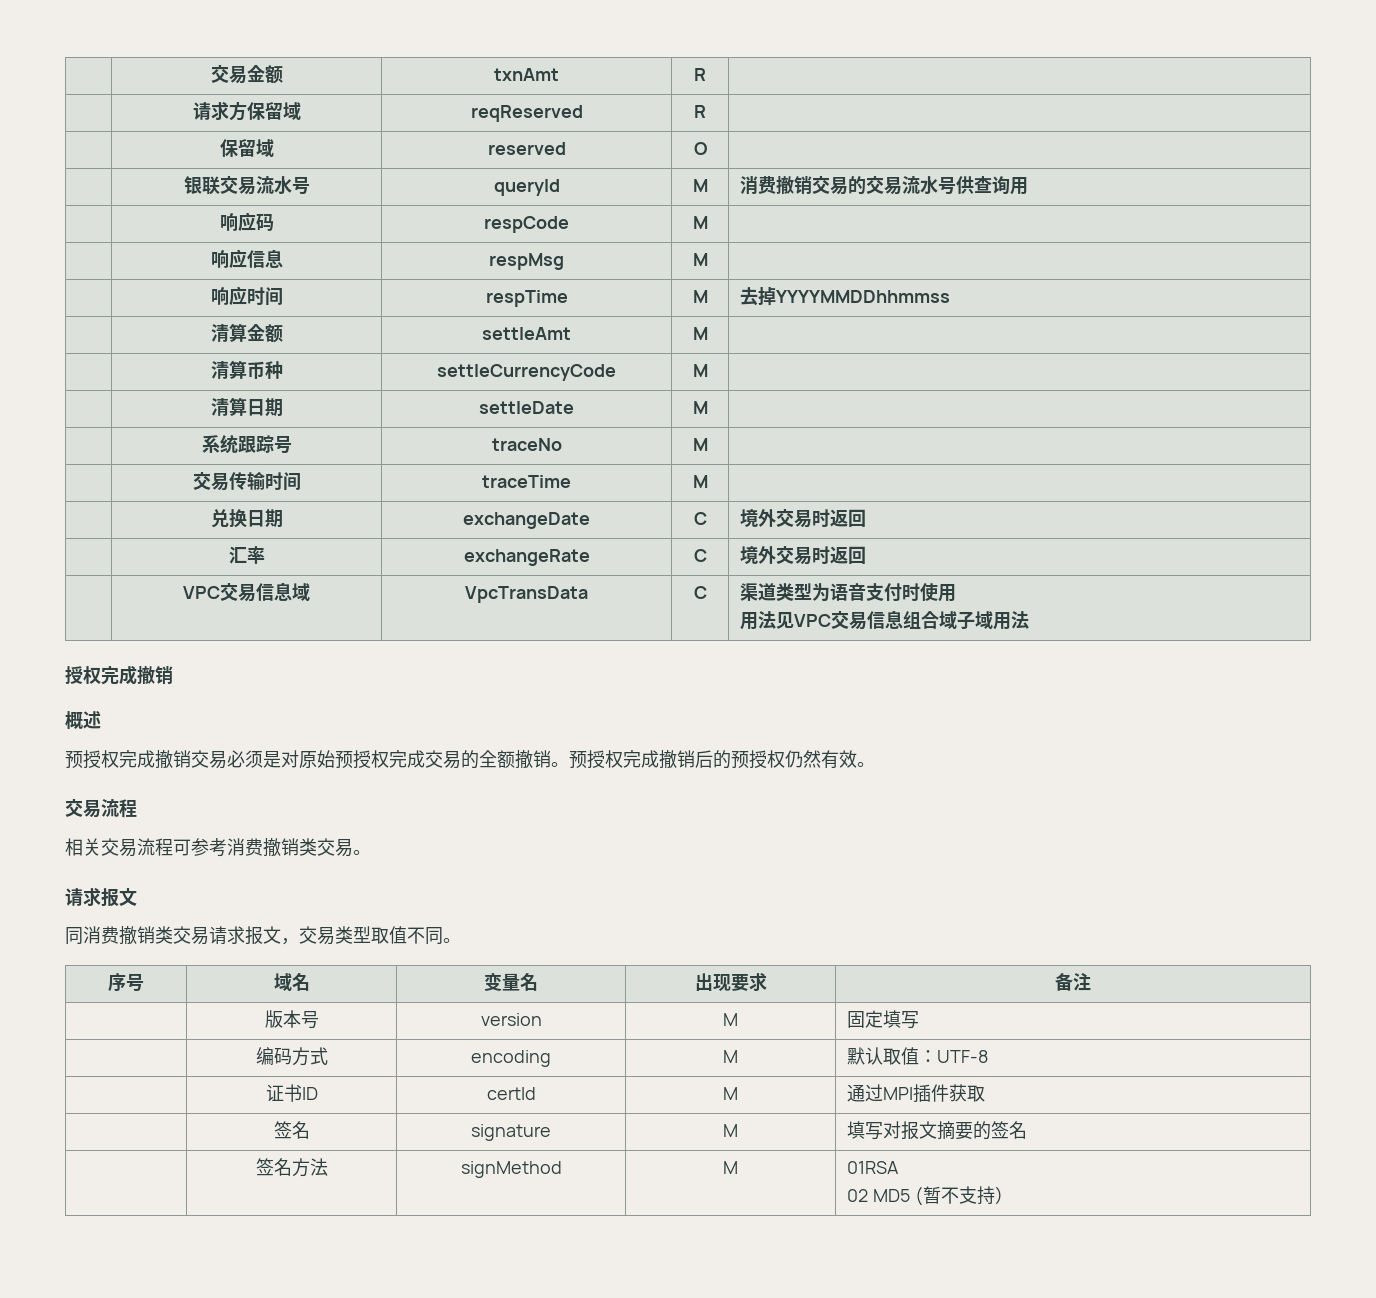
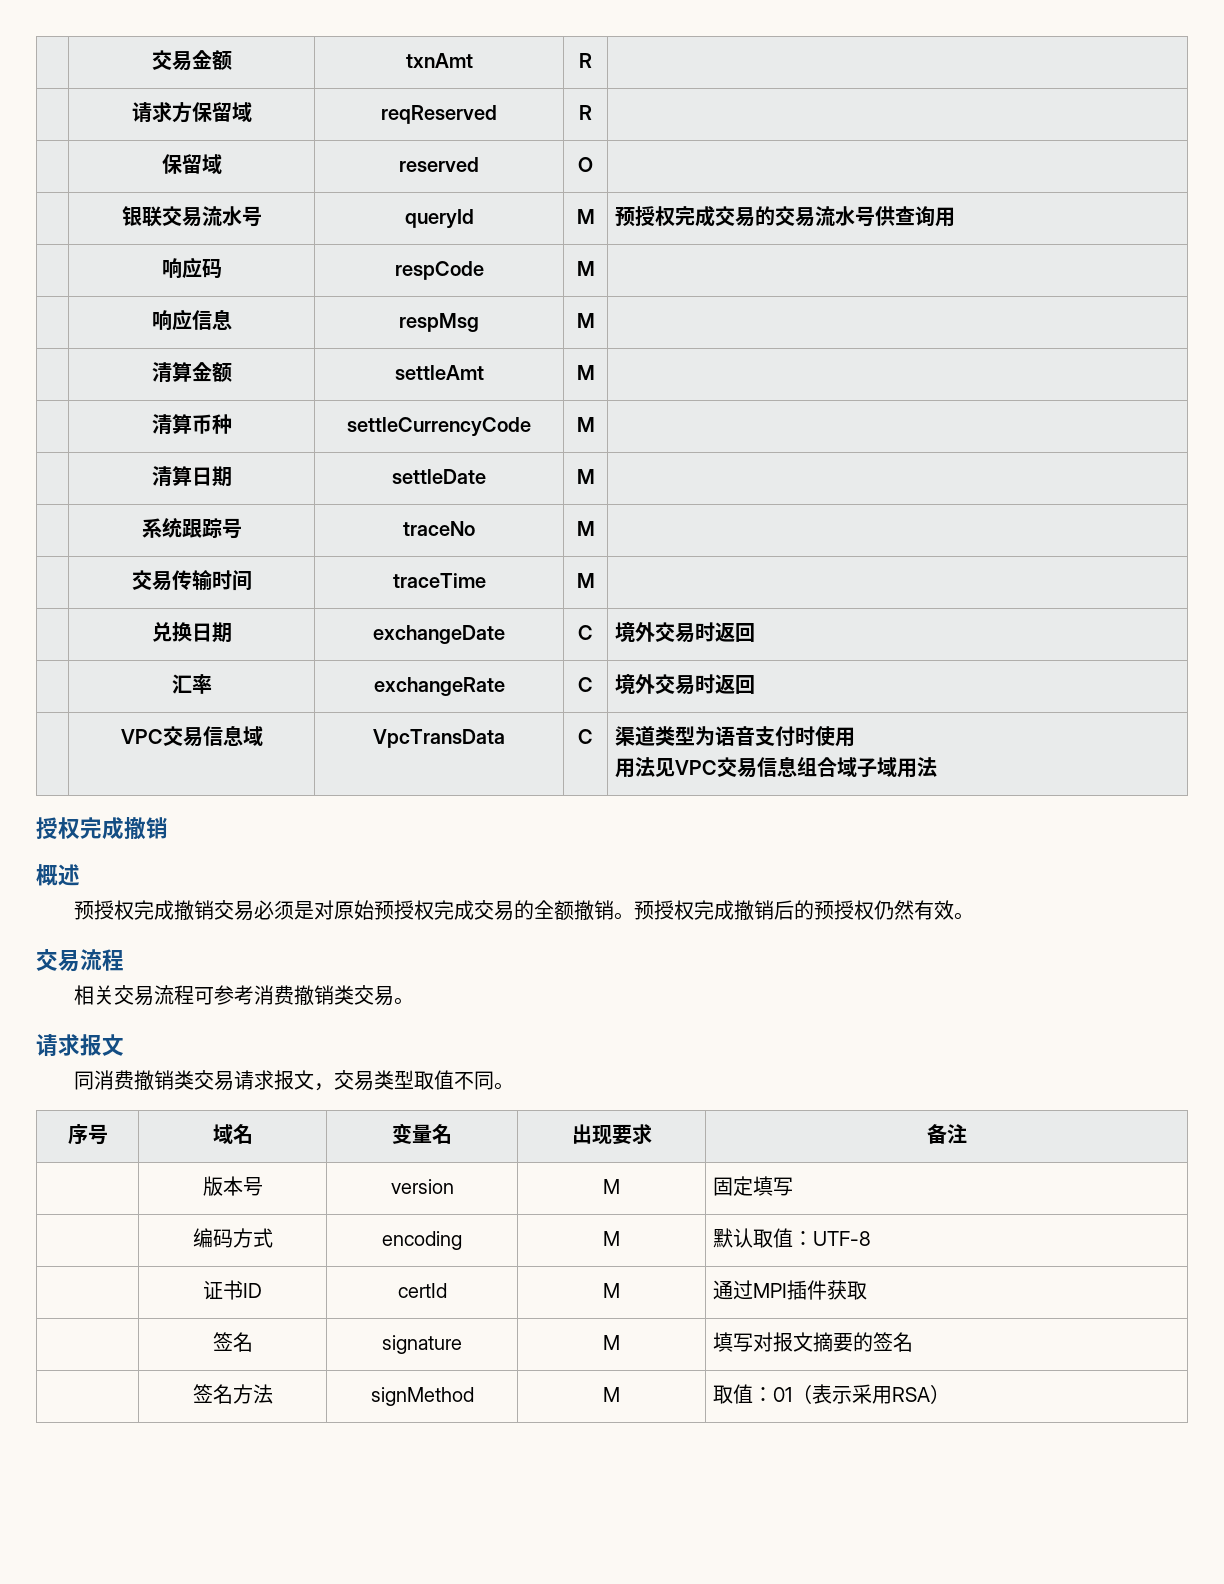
- | 银联交易流水号 | queryId | M | 消费撤销交易的交易流水号供查询用
+ | 银联交易流水号 | queryId | M | 预授权完成交易的交易流水号供查询用
- | 响应时间 | respTime | M | 去掉YYYYMMDDhhmmss
- | 签名方法 | signMethod | M | 01RSA
- 02 MD5 (暂不支持）
+ | 签名方法 | signMethod | M | 取值：01（表示采用RSA）

